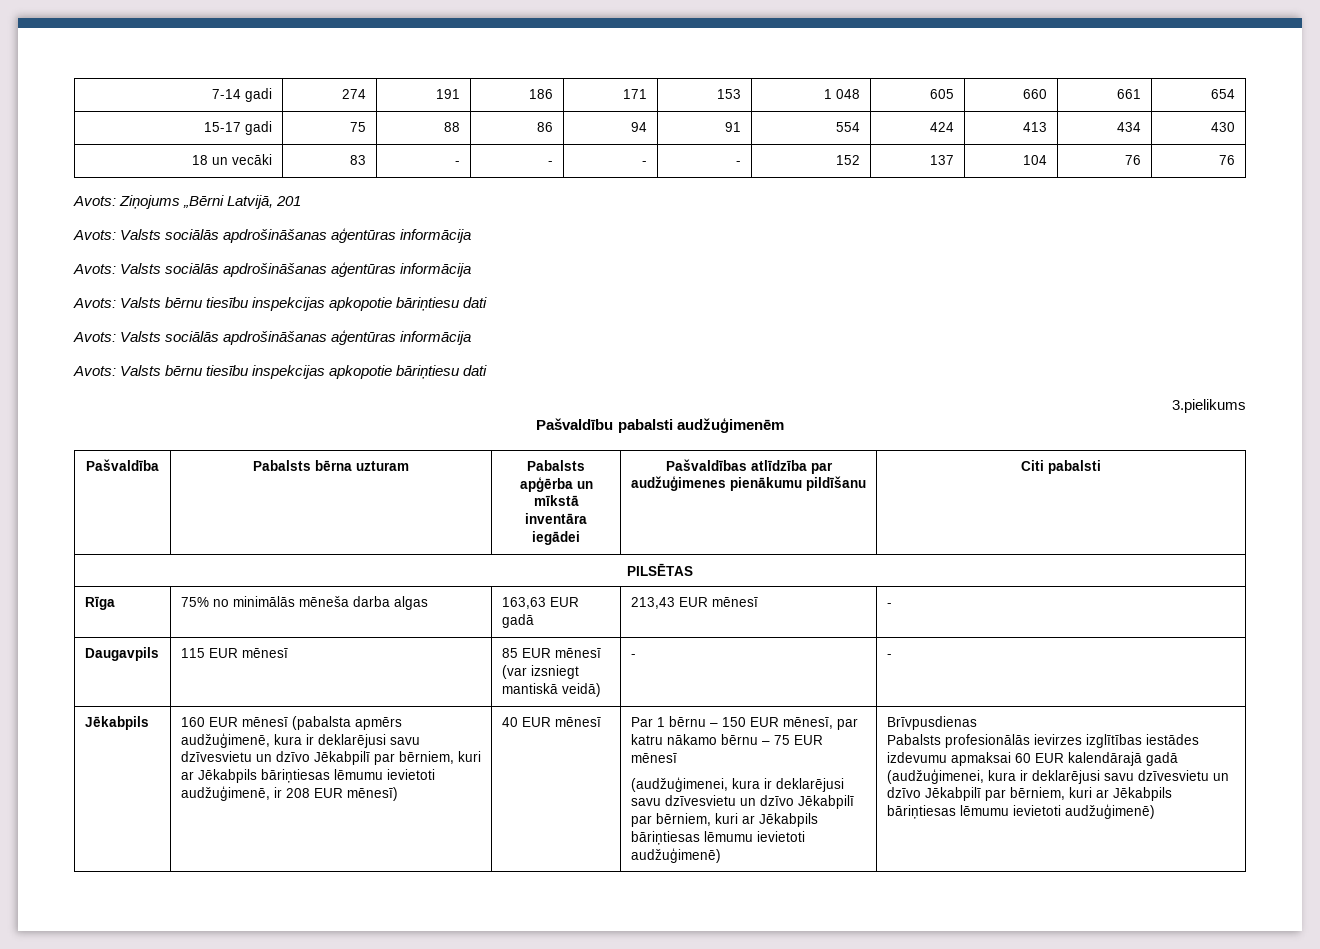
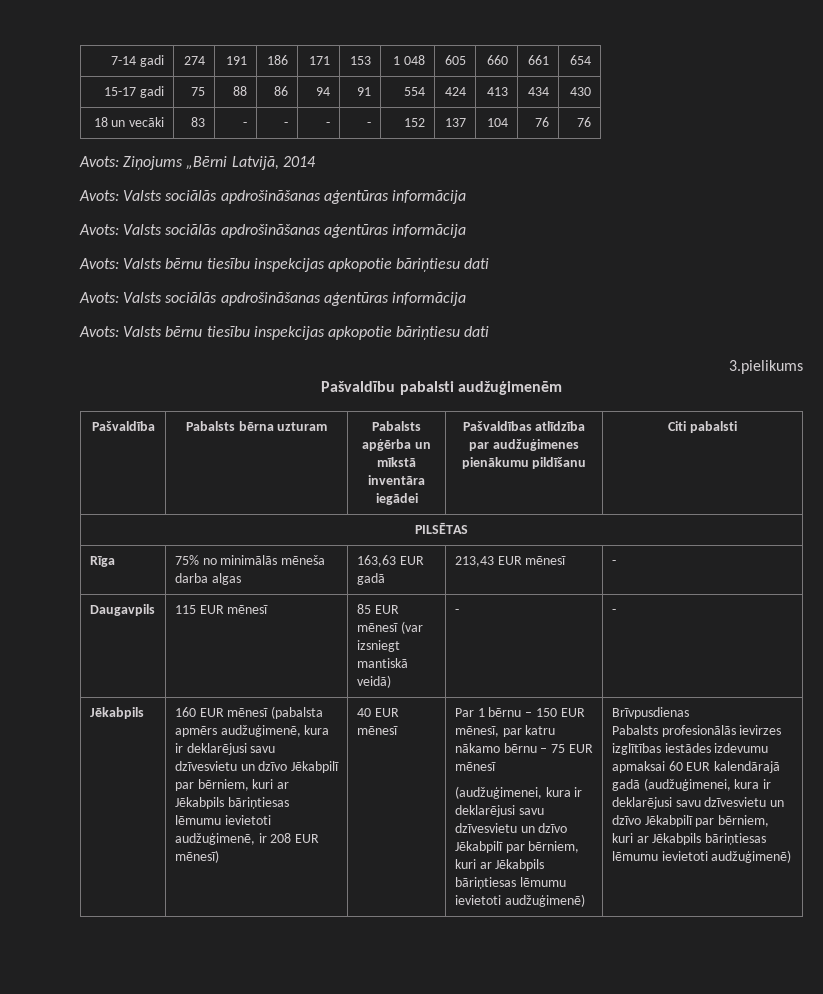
- Avots: Ziņojums „Bērni Latvijā, 201
+ Avots: Ziņojums „Bērni Latvijā, 2014

